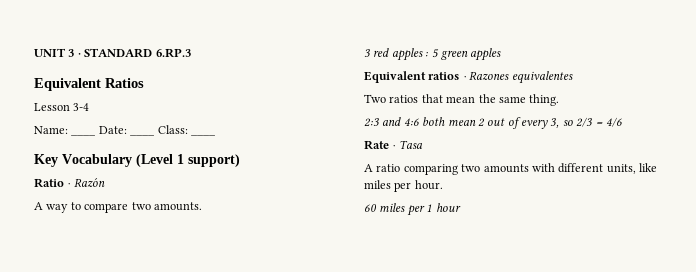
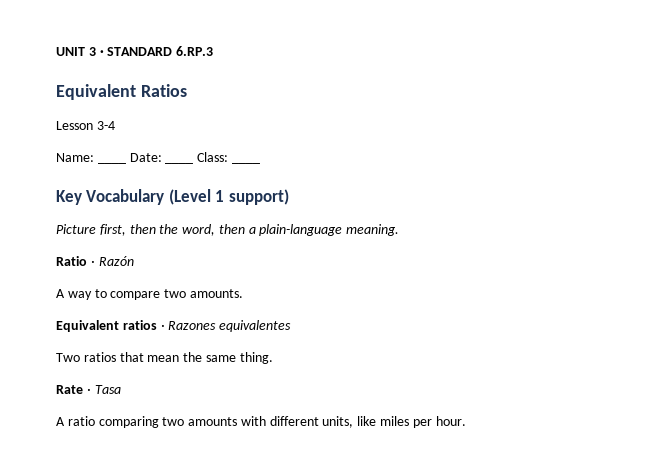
+ Picture first, then the word, then a plain-language meaning.
- 3 red apples : 5 green apples
- 2:3 and 4:6 both mean 2 out of every 3, so 2/3 = 4/6
- 60 miles per 1 hour

